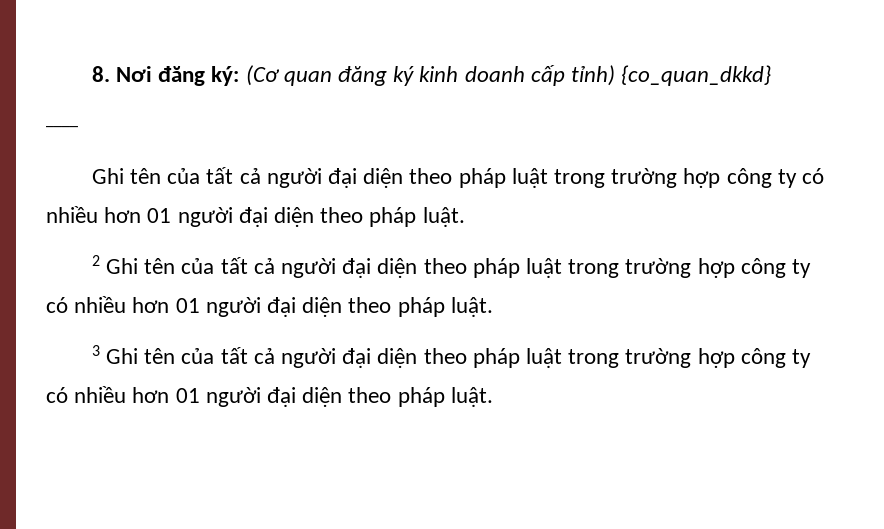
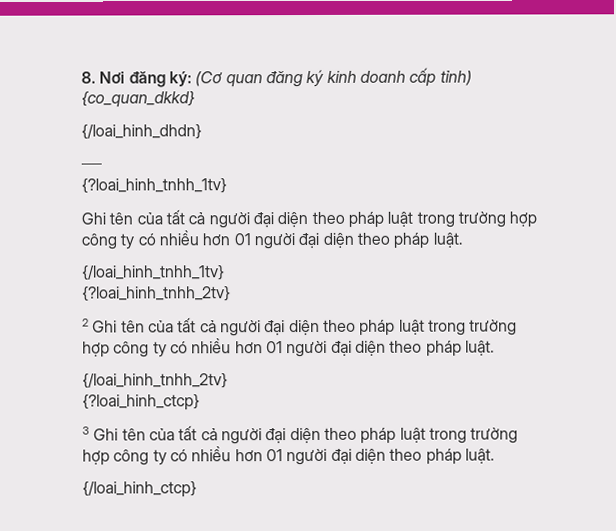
+ {/loai_hinh_dhdn}
+ {?loai_hinh_tnhh_1tv}
+ {/loai_hinh_tnhh_1tv}
+ {?loai_hinh_tnhh_2tv}
+ {/loai_hinh_tnhh_2tv}
+ {?loai_hinh_ctcp}
+ {/loai_hinh_ctcp}

